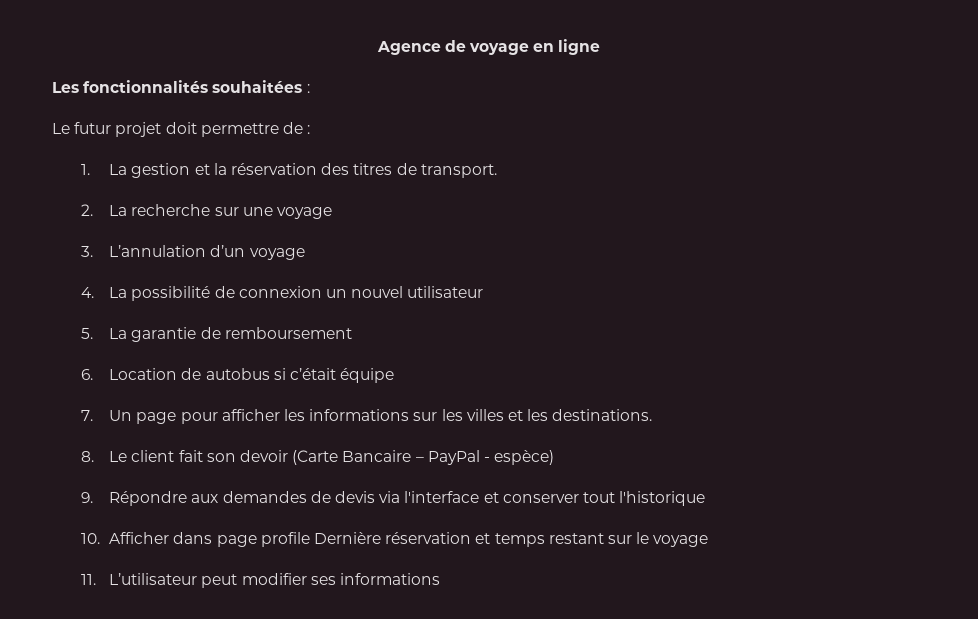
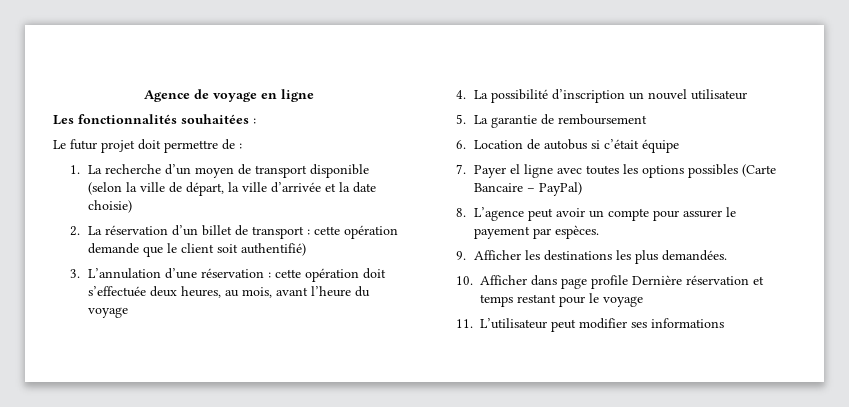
- 1. La gestion et la réservation des titres de transport.
- 2. La recherche sur une voyage
- 3. L’annulation d’un voyage
+ 1. La recherche d’un moyen de transport disponible (selon la ville de départ, la ville d’arrivée et la date choisie)
+ 2. La réservation d’un billet de transport : cette opération demande que le client soit authentifié)
+ 3. L’annulation d’une réservation : cette opération doit s’effectuée deux heures, au mois, avant l’heure du voyage
- 4. La possibilité de connexion un nouvel utilisateur
+ 4. La possibilité d’inscription un nouvel utilisateur
- 7. Un page pour afficher les informations sur les villes et les destinations.
- 8. Le client fait son devoir (Carte Bancaire – PayPal - espèce)
- 9. Répondre aux demandes de devis via l'interface et conserver tout l'historique
+ 7. Payer el ligne avec toutes les options possibles (Carte Bancaire – PayPal)
+ 8. L’agence peut avoir un compte pour assurer le payement par espèces.
+ 9. Afficher les destinations les plus demandées.
- 10. Afficher dans page profile Dernière réservation et temps restant sur le voyage
+ 10. Afficher dans page profile Dernière réservation et temps restant pour le voyage

